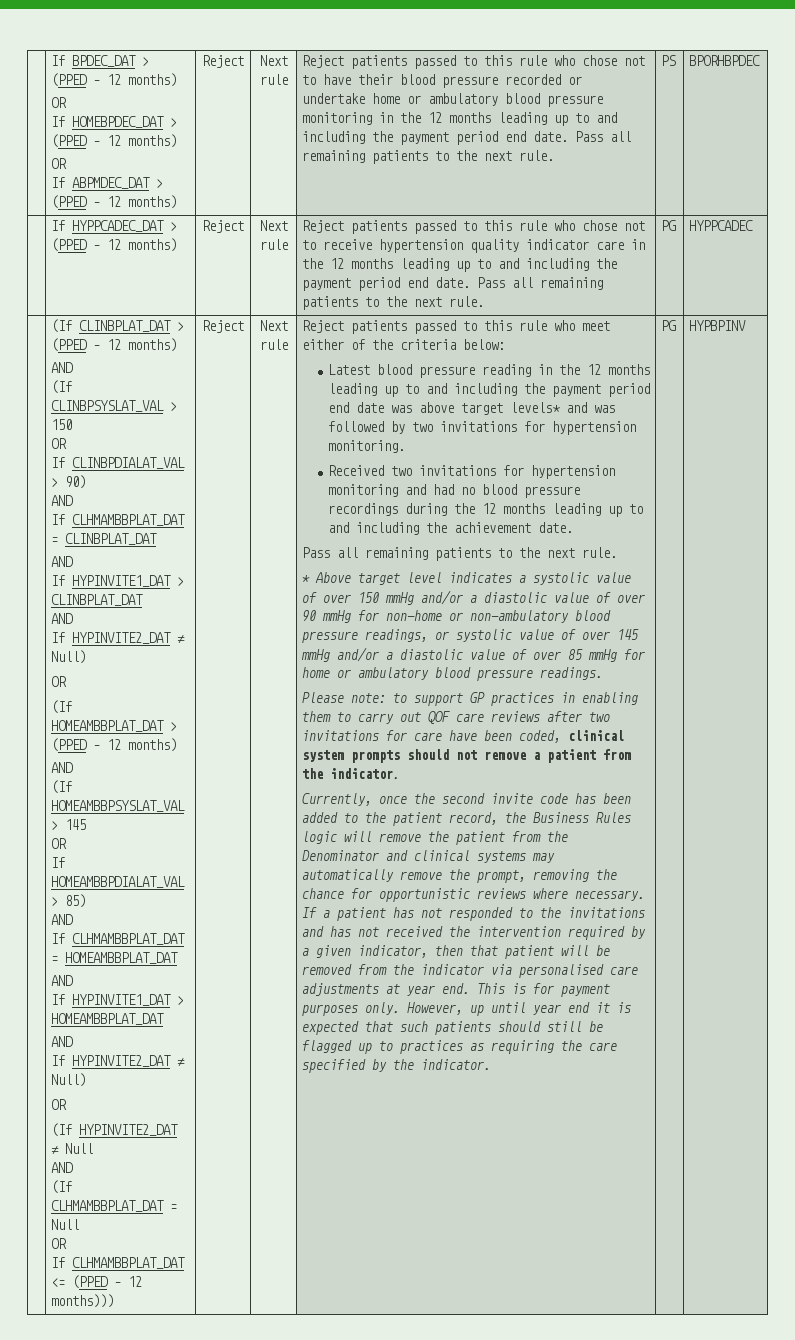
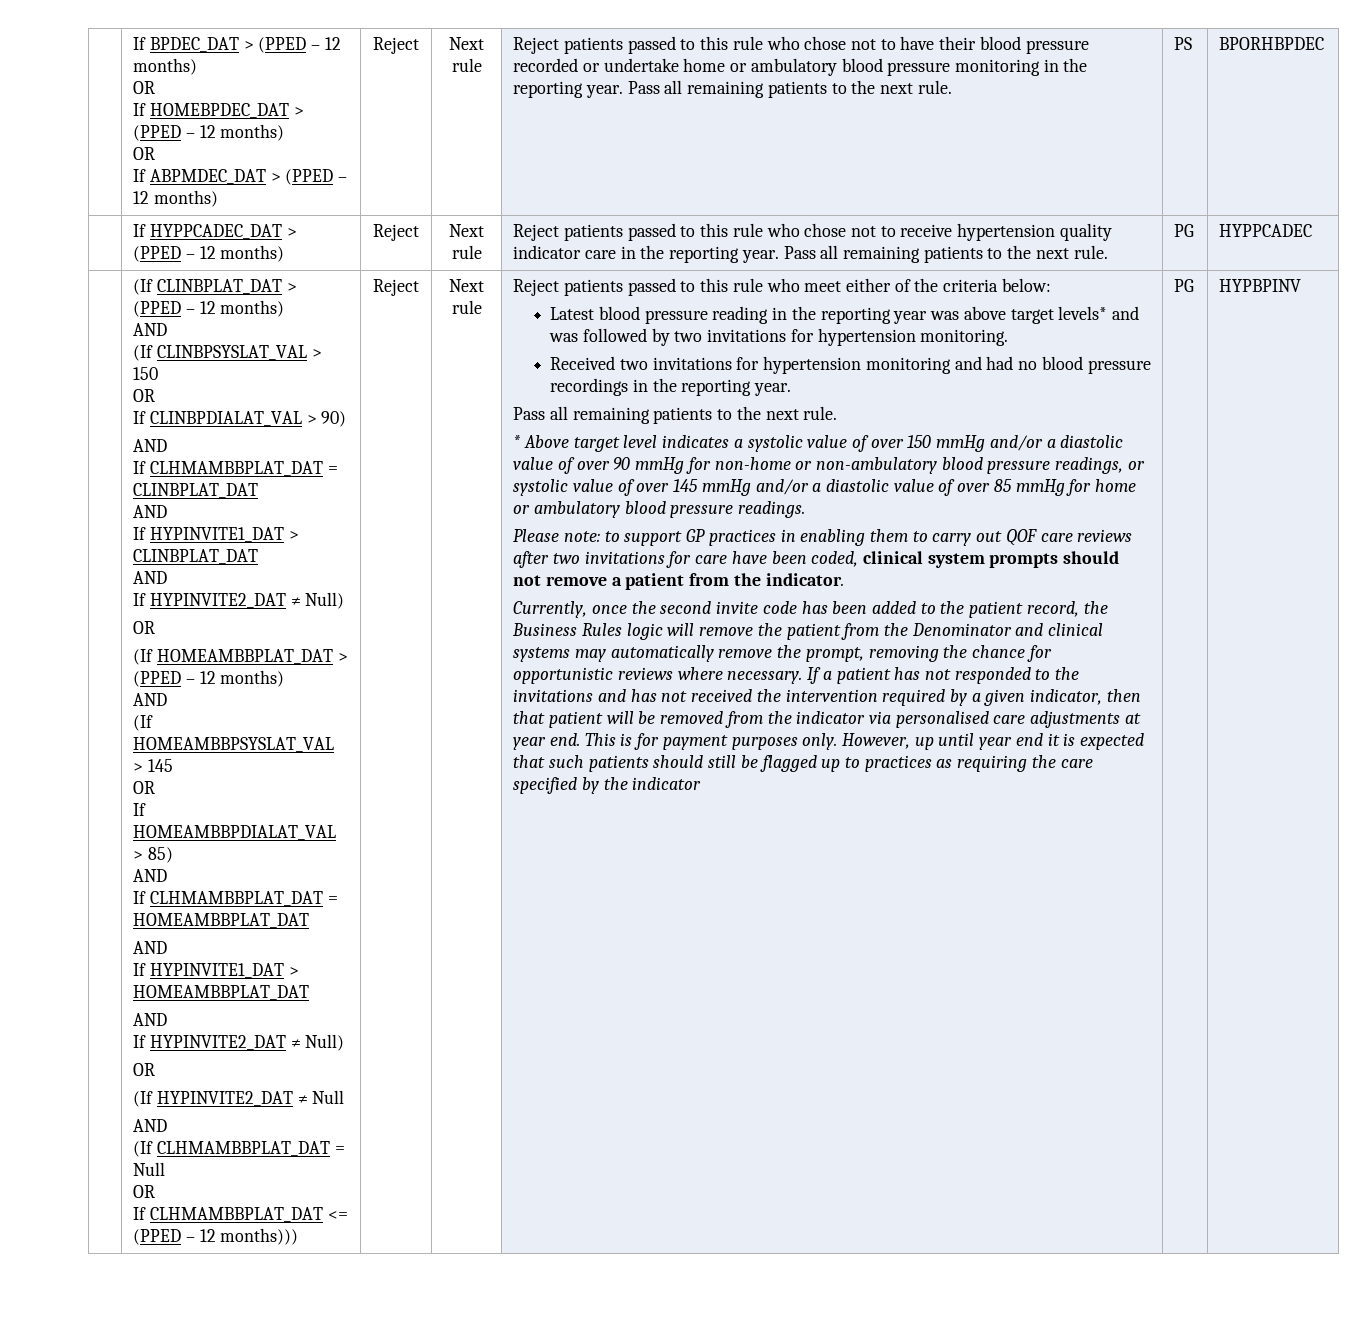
- Reject patients passed to this rule who chose not to have their blood pressure recorded or undertake home or ambulatory blood pressure monitoring in the 12 months leading up to and including the payment period end date.
+ Reject patients passed to this rule who chose not to have their blood pressure recorded or undertake home or ambulatory blood pressure monitoring in the reporting year.
- Reject patients passed to this rule who chose not to receive hypertension quality indicator care in the 12 months leading up to and including the payment period end date.
+ Reject patients passed to this rule who chose not to receive hypertension quality indicator care in the reporting year.
- Latest blood pressure reading in the 12 months leading up to and including the payment period end date was above target levels* and was followed by two invitations for hypertension monitoring.
+ Latest blood pressure reading in the reporting year was above target levels* and was followed by two invitations for hypertension monitoring.
- Received two invitations for hypertension monitoring and had no blood pressure recordings during the 12 months leading up to and including the achievement date.
+ Received two invitations for hypertension monitoring and had no blood pressure recordings in the reporting year.
- However, up until year end it is expected that such patients should still be flagged up to practices as requiring the care specified by the indicator.
+ However, up until year end it is expected that such patients should still be flagged up to practices as requiring the care specified by the indicator

